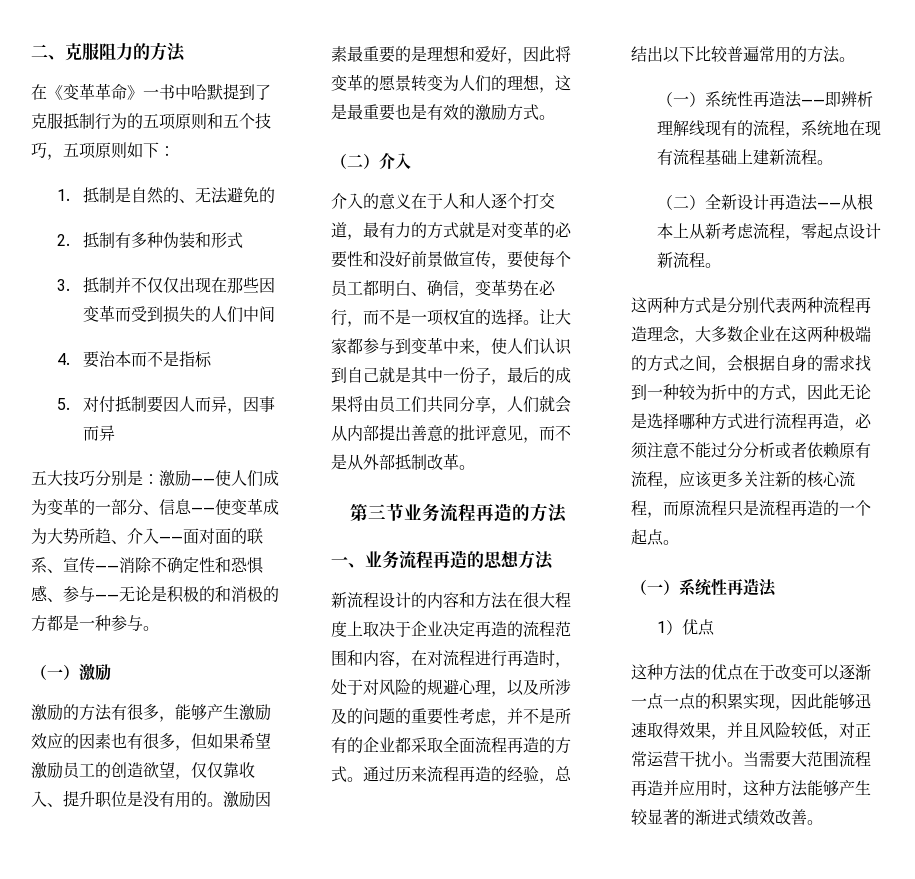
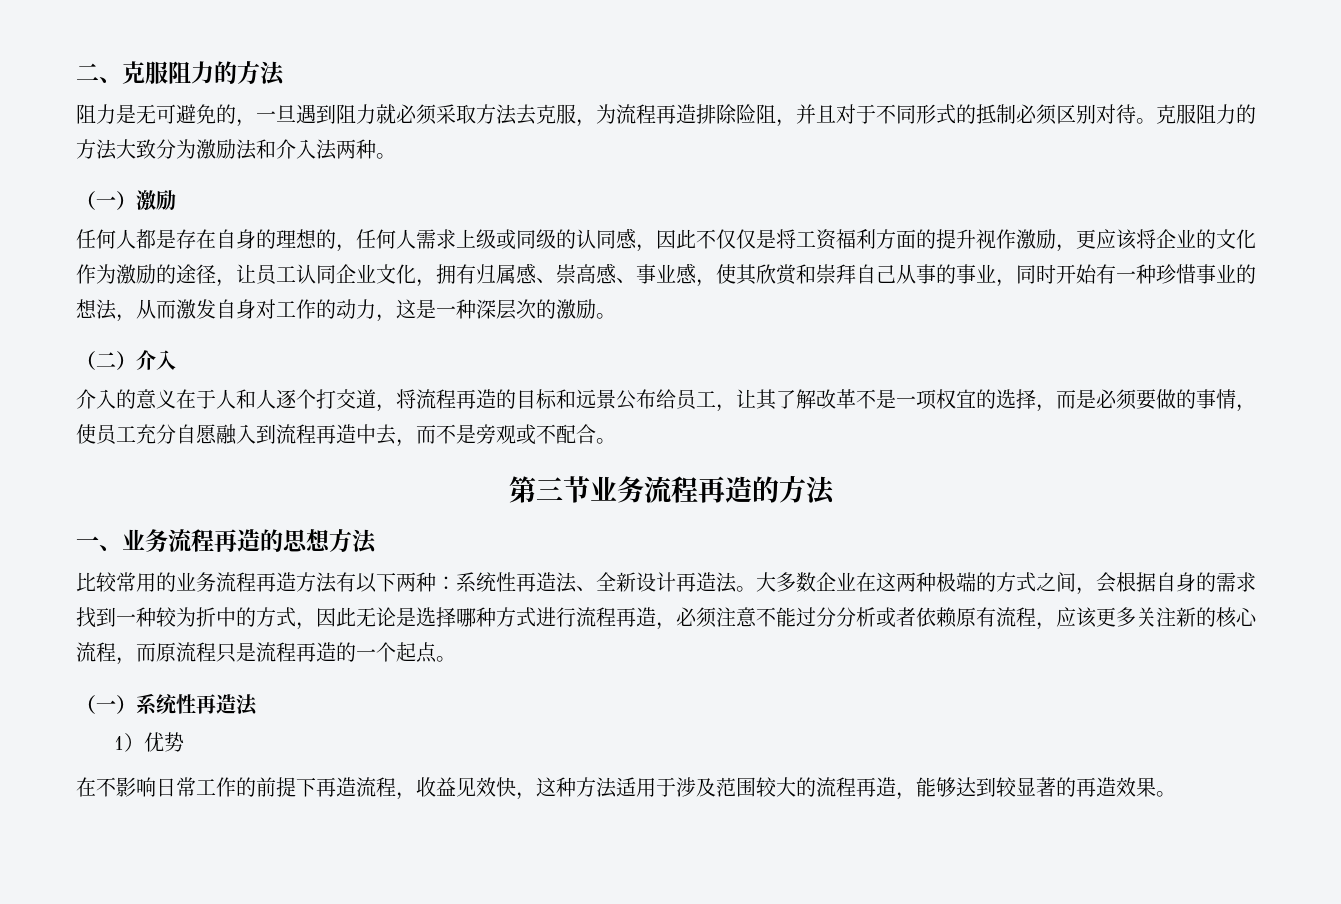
- 在《变革革命》一书中哈默提到了克服抵制行为的五项原则和五个技巧，五项原则如下：
- 1.抵制是自然的、无法避免的
- 2.抵制有多种伪装和形式
- 3.抵制并不仅仅出现在那些因变革而受到损失的人们中间
- 4.要治本而不是指标
- 5.对付抵制要因人而异，因事而异
- 五大技巧分别是：激励——使人们成为变革的一部分、信息——使变革成为大势所趋、介入——面对面的联系、宣传——消除不确定性和恐惧感、参与——无论是积极的和消极的方都是一种参与。
+ 阻力是无可避免的，一旦遇到阻力就必须采取方法去克服，为流程再造排除险阻，并且对于不同形式的抵制必须区别对待。克服阻力的方法大致分为激励法和介入法两种。
  （一）激励
- 激励的方法有很多，能够产生激励效应的因素也有很多，但如果希望激励员工的创造欲望，仅仅靠收入、提升职位是没有用的。激励因素最重要的是理想和爱好，因此将变革的愿景转变为人们的理想，这是最重要也是有效的激励方式。
+ 任何人都是存在自身的理想的，任何人需求上级或同级的认同感，因此不仅仅是将工资福利方面的提升视作激励，更应该将企业的文化作为激励的途径，让员工认同企业文化，拥有归属感、崇高感、事业感，使其欣赏和崇拜自己从事的事业，同时开始有一种珍惜事业的想法，从而激发自身对工作的动力，这是一种深层次的激励。
- 介入的意义在于人和人逐个打交道，最有力的方式就是对变革的必要性和没好前景做宣传，要使每个员工都明白、确信，变革势在必行，而不是一项权宜的选择。让大家都参与到变革中来，使人们认识到自己就是其中一份子，最后的成果将由员工们共同分享，人们就会从内部提出善意的批评意见，而不是从外部抵制改革。
+ 介入的意义在于人和人逐个打交道，将流程再造的目标和远景公布给员工，让其了解改革不是一项权宜的选择，而是必须要做的事情，使员工充分自愿融入到流程再造中去，而不是旁观或不配合。
- 新流程设计的内容和方法在很大程度上取决于企业决定再造的流程范围和内容，在对流程进行再造时，处于对风险的规避心理，以及所涉及的问题的重要性考虑，并不是所有的企业都采取全面流程再造的方式。通过历来流程再造的经验，总结出以下比较普遍常用的方法。
- （一）系统性再造法——即辨析理解线现有的流程，系统地在现有流程基础上建新流程。
- （二）全新设计再造法——从根本上从新考虑流程，零起点设计新流程。
- 这两种方式是分别代表两种流程再造理念，大多数企业在这两种极端的方式之间，会根据自身的需求找到一种较为折中的方式，因此无论是选择哪种方式进行流程再造，必须注意不能过分分析或者依赖原有流程，应该更多关注新的核心流程，而原流程只是流程再造的一个起点。
+ 比较常用的业务流程再造方法有以下两种：系统性再造法、全新设计再造法。大多数企业在这两种极端的方式之间，会根据自身的需求找到一种较为折中的方式，因此无论是选择哪种方式进行流程再造，必须注意不能过分分析或者依赖原有流程，应该更多关注新的核心流程，而原流程只是流程再造的一个起点。
- 1）优点
- 这种方法的优点在于改变可以逐渐一点一点的积累实现，因此能够迅速取得效果，并且风险较低，对正常运营干扰小。当需要大范围流程再造并应用时，这种方法能够产生较显著的渐进式绩效改善。
+ 1）优势
+ 在不影响日常工作的前提下再造流程，收益见效快，这种方法适用于涉及范围较大的流程再造，能够达到较显著的再造效果。

